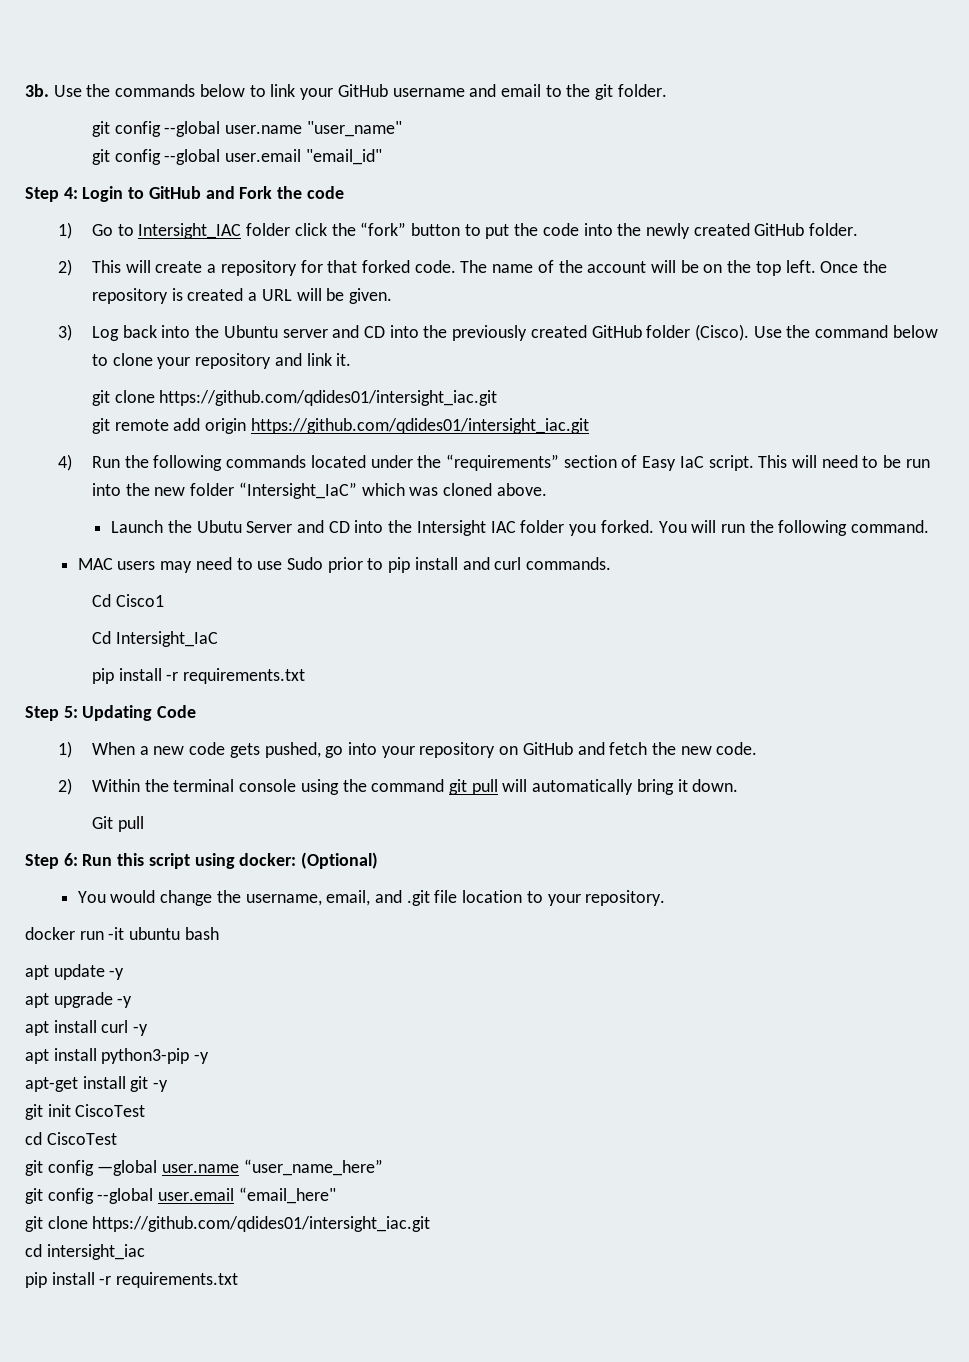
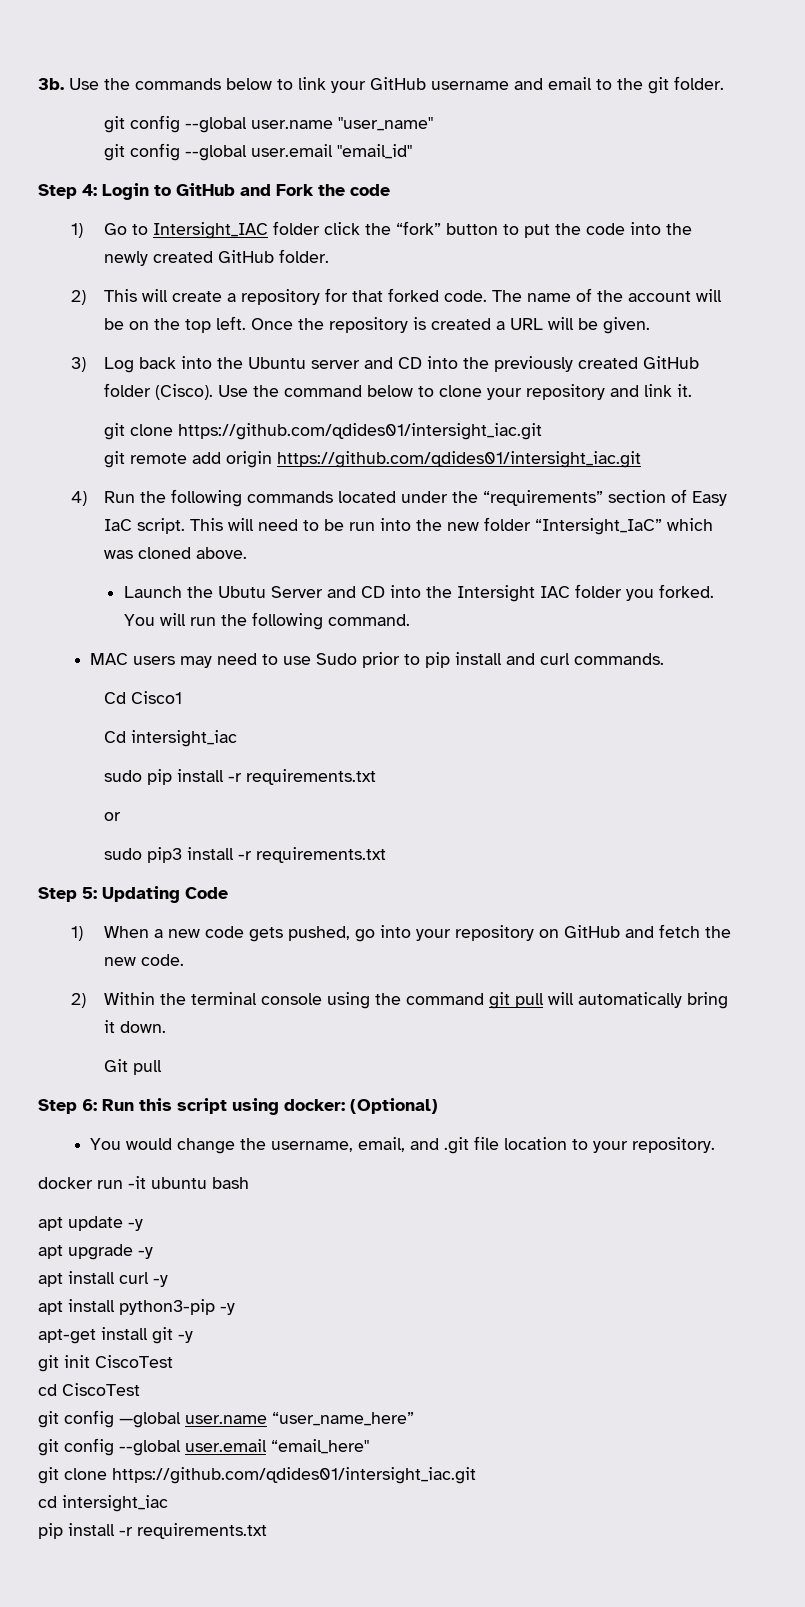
- Cd Intersight_IaC
- pip install -r requirements.txt
+ Cd intersight_iac
+ sudo pip install -r requirements.txt
+ or
+ sudo pip3 install -r requirements.txt

